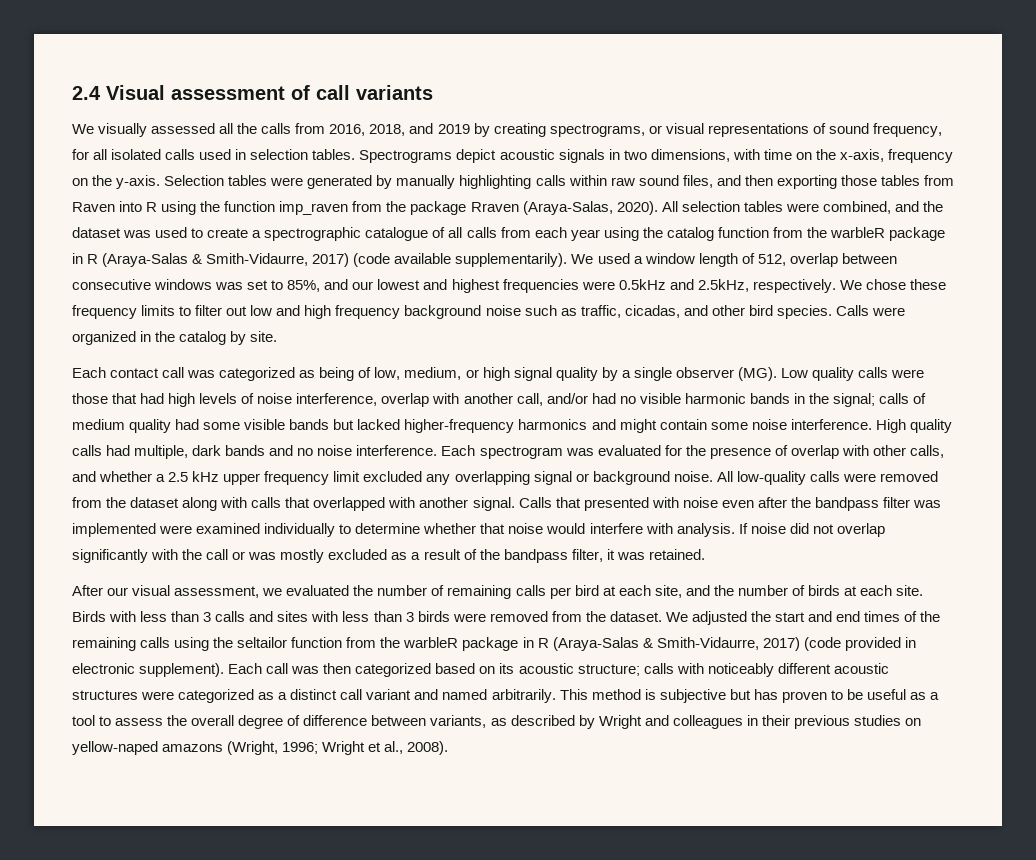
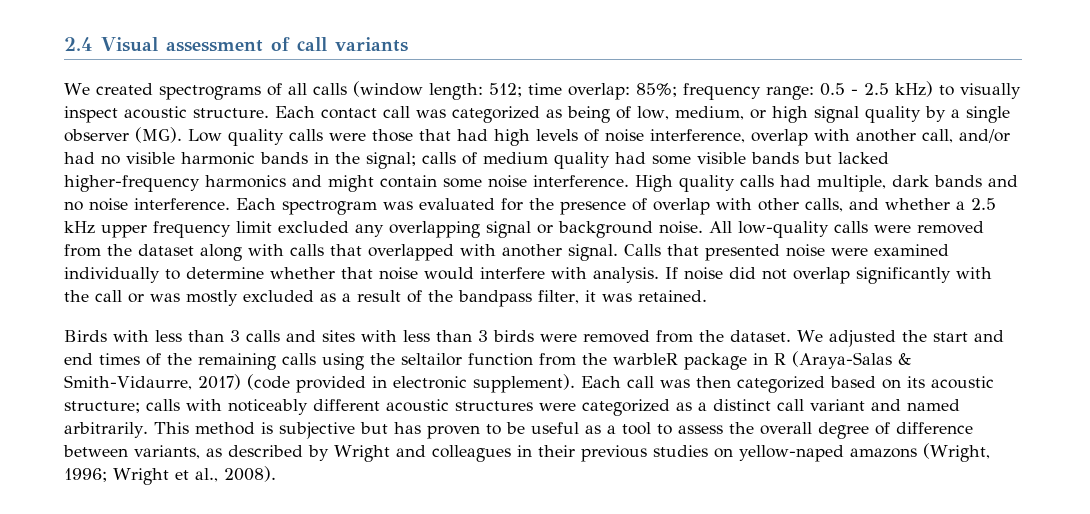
- We visually assessed all the calls from 2016, 2018, and 2019 by creating spectrograms, or visual representations of sound frequency, for all isolated calls used in selection tables. Spectrograms depict acoustic signals in two dimensions, with time on the x-axis, frequency on the y-axis. Selection tables were generated by manually highlighting calls within raw sound files, and then exporting those tables from Raven into R using the function imp_raven from the package Rraven (Araya-Salas, 2020). All selection tables were combined, and the dataset was used to create a spectrographic catalogue of all calls from each year using the catalog function from the warbleR package in R (Araya-Salas & Smith-Vidaurre, 2017) (code available supplementarily). We used a window length of 512, overlap between consecutive windows was set to 85%, and our lowest and highest frequencies were 0.5kHz and 2.5kHz, respectively. We chose these frequency limits to filter out low and high frequency background noise such as traffic, cicadas, and other bird species. Calls were organized in the catalog by site.
- Each contact call was categorized as being of low, medium, or high signal quality by a single observer (MG). Low quality calls were those that had high levels of noise interference, overlap with another call, and/or had no visible harmonic bands in the signal;
+ We created spectrograms of all calls (window length: 512; time overlap: 85%; frequency range: 0.5 - 2.5 kHz) to visually inspect acoustic structure. Each contact call was categorized as being of low, medium, or high signal quality by a single observer (MG). Low quality calls were those that had high levels of noise interference, overlap with another call, and/or had no visible harmonic bands in the signal;
- Calls that presented with noise even after the bandpass filter was implemented were examined individually to determine whether that noise would interfere with analysis.
+ Calls that presented noise were examined individually to determine whether that noise would interfere with analysis.
- After our visual assessment, we evaluated the number of remaining calls per bird at each site, and the number of birds at each site.

